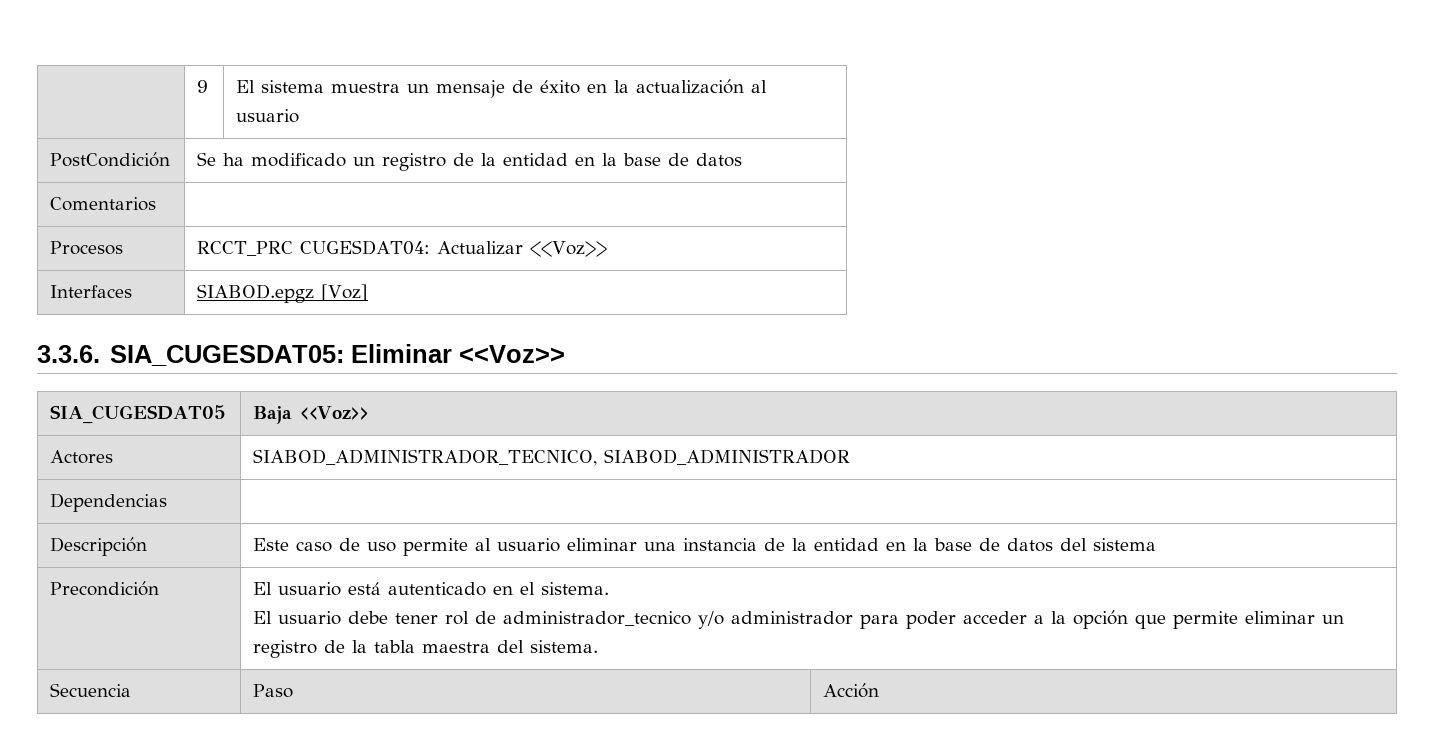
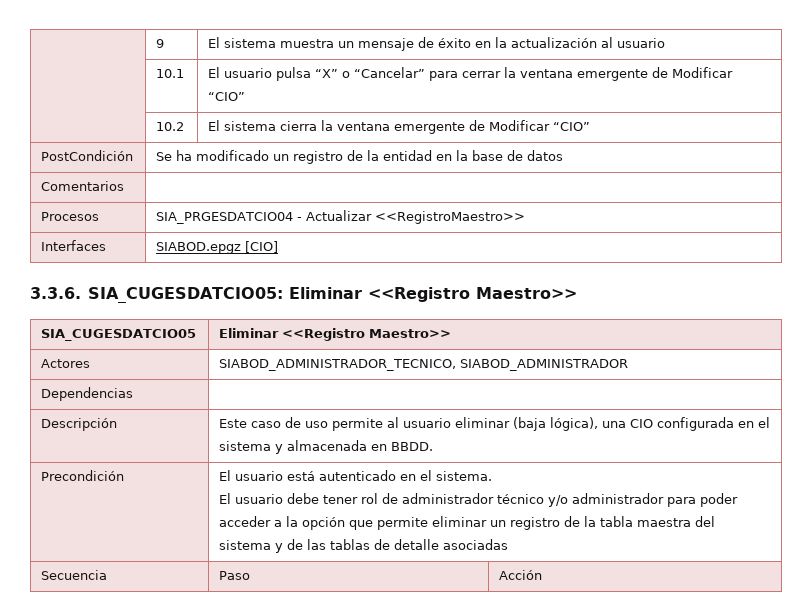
+ | 10.1 | El usuario pulsa “X” o “Cancelar” para cerrar la ventana emergente de Modificar “CIO”
+ | 10.2 | El sistema cierra la ventana emergente de Modificar “CIO”
- Procesos | RCCT_PRC CUGESDAT04: Actualizar <<Voz>>
+ Procesos | SIA_PRGESDATCIO04 - Actualizar <<RegistroMaestro>>
- Interfaces | SIABOD.epgz [Voz]
+ Interfaces | SIABOD.epgz [CIO]
- 3.3.6. SIA_CUGESDAT05: Eliminar <<Voz>>
- SIA_CUGESDAT05 | Baja <<Voz>>
+ 3.3.6. SIA_CUGESDATCIO05: Eliminar <<Registro Maestro>>
+ SIA_CUGESDATCIO05 | Eliminar <<Registro Maestro>>
- Descripción | Este caso de uso permite al usuario eliminar una instancia de la entidad en la base de datos del sistema
+ Descripción | Este caso de uso permite al usuario eliminar (baja lógica), una CIO configurada en el sistema y almacenada en BBDD.
- El usuario debe tener rol de administrador_tecnico y/o administrador para poder acceder a la opción que permite eliminar un registro de la tabla maestra del sistema.
+ El usuario debe tener rol de administrador técnico y/o administrador para poder acceder a la opción que permite eliminar un registro de la tabla maestra del sistema y de las tablas de detalle asociadas

